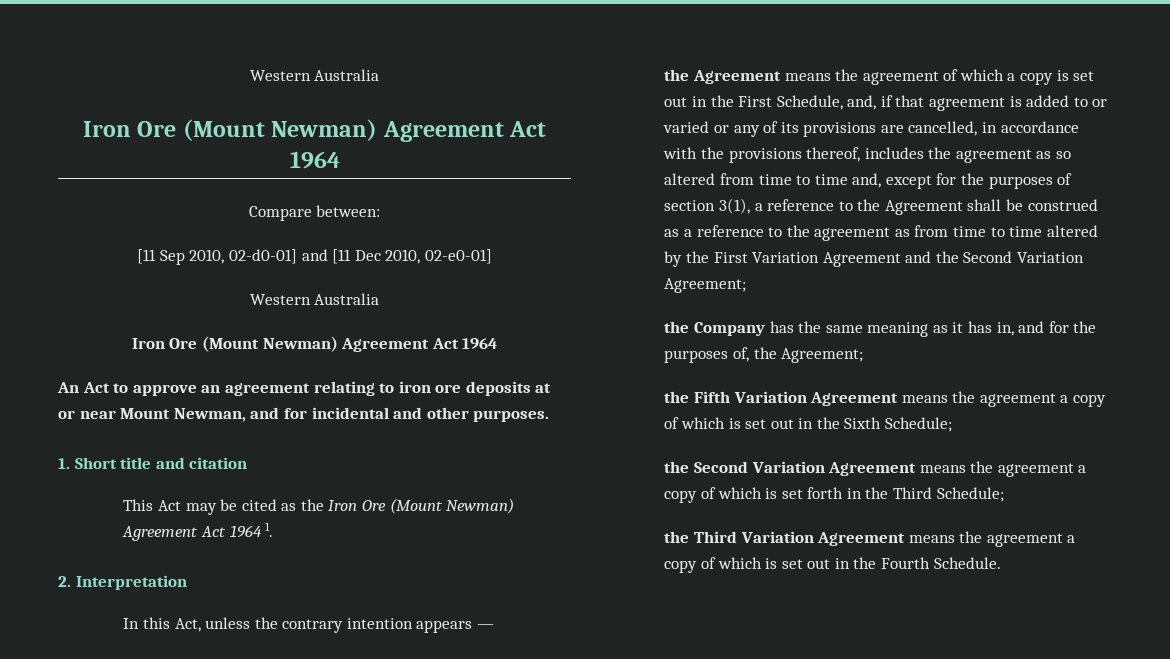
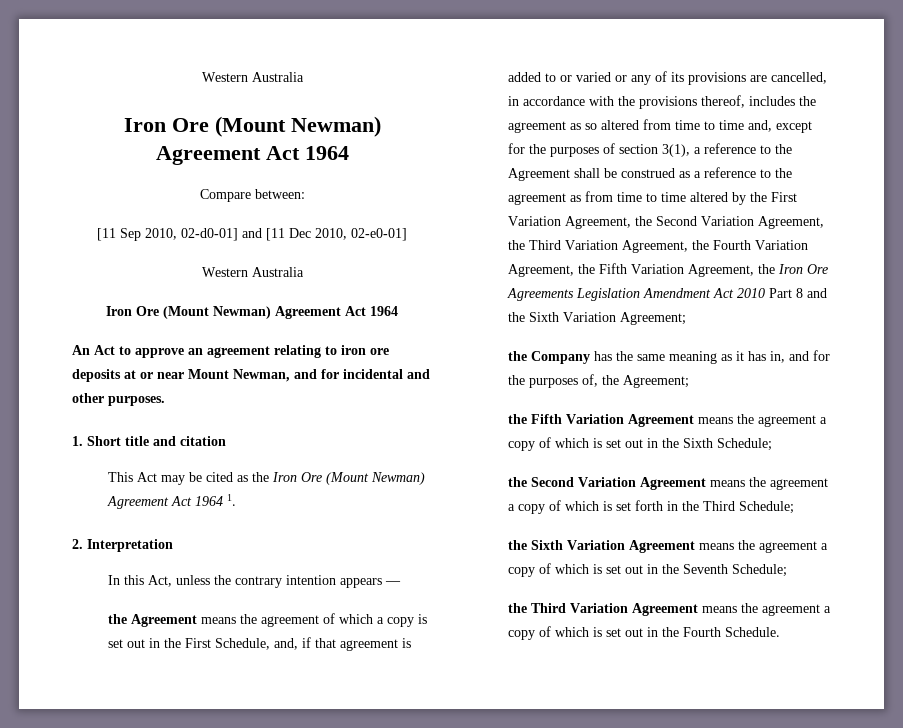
- the Agreement means the agreement of which a copy is set out in the First Schedule, and, if that agreement is added to or varied or any of its provisions are cancelled, in accordance with the provisions thereof, includes the agreement as so altered from time to time and, except for the purposes of section 3(1), a reference to the Agreement shall be construed as a reference to the agreement as from time to time altered by the First Variation Agreement and the Second Variation Agreement;
+ the Agreement means the agreement of which a copy is set out in the First Schedule, and, if that agreement is added to or varied or any of its provisions are cancelled, in accordance with the provisions thereof, includes the agreement as so altered from time to time and, except for the purposes of section 3(1), a reference to the Agreement shall be construed as a reference to the agreement as from time to time altered by the First Variation Agreement, the Second Variation Agreement, the Third Variation Agreement, the Fourth Variation Agreement, the Fifth Variation Agreement, the Iron Ore Agreements Legislation Amendment Act 2010 Part 8 and the Sixth Variation Agreement;
+ the Sixth Variation Agreement means the agreement a copy of which is set out in the Seventh Schedule;

